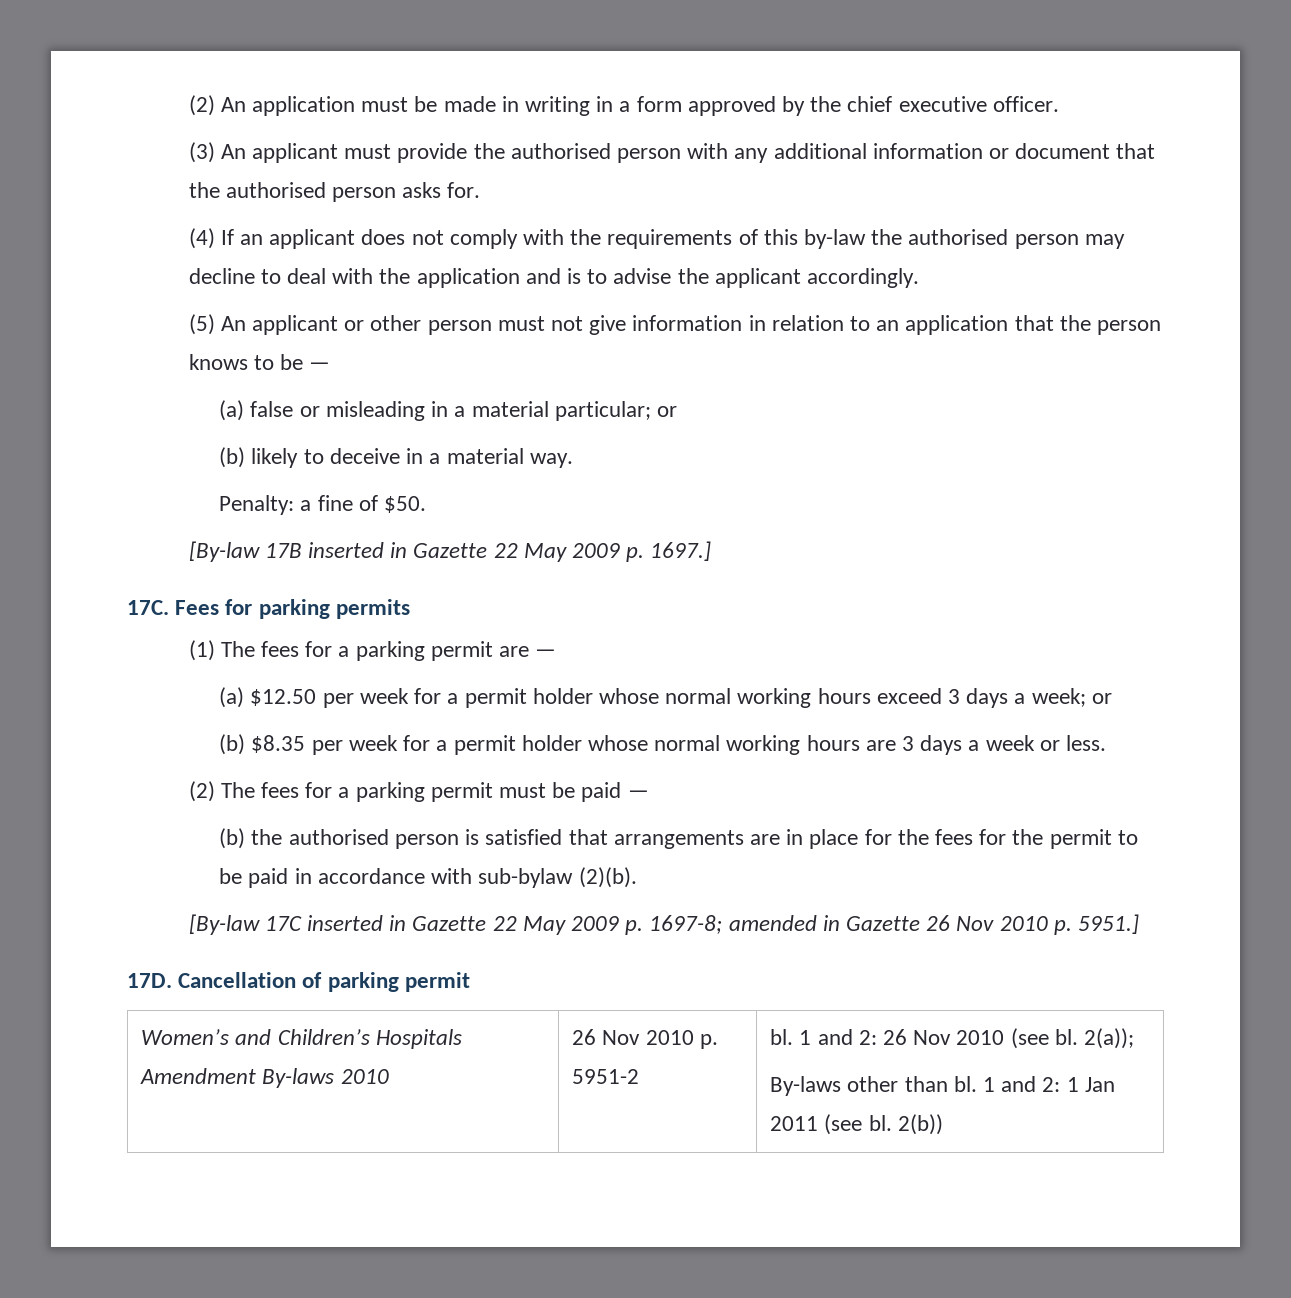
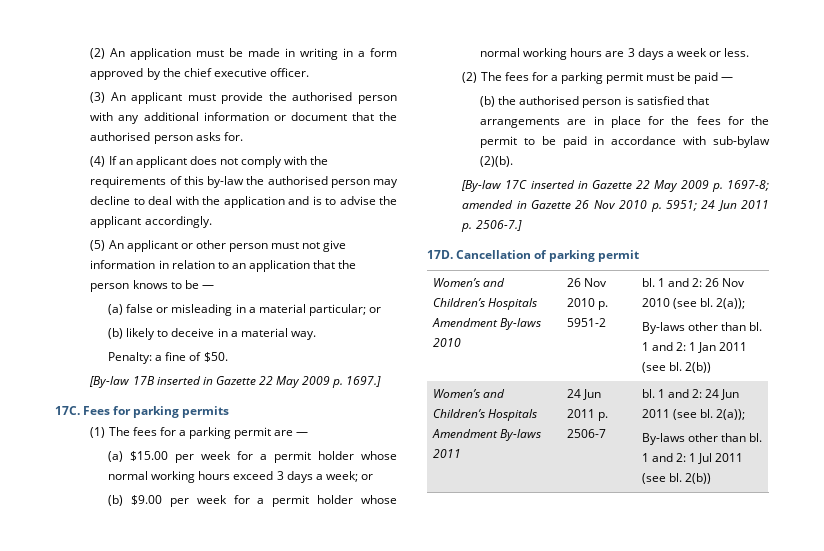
- (a) $12.50 per week for a permit holder whose normal working hours exceed 3 days a week; or
+ (a) $15.00 per week for a permit holder whose normal working hours exceed 3 days a week; or
- (b) $8.35 per week for a permit holder whose normal working hours are 3 days a week or less.
+ (b) $9.00 per week for a permit holder whose normal working hours are 3 days a week or less.
- [By-law 17C inserted in Gazette 22 May 2009 p. 1697-8; amended in Gazette 26 Nov 2010 p. 5951.]
+ [By-law 17C inserted in Gazette 22 May 2009 p. 1697-8; amended in Gazette 26 Nov 2010 p. 5951; 24 Jun 2011 p. 2506-7.]
+ Women’s and Children’s Hospitals Amendment By-laws 2011 | 24 Jun 2011 p. 2506-7 | bl. 1 and 2: 24 Jun 2011 (see bl. 2(a));
+ By-laws other than bl. 1 and 2: 1 Jul 2011 (see bl. 2(b))

